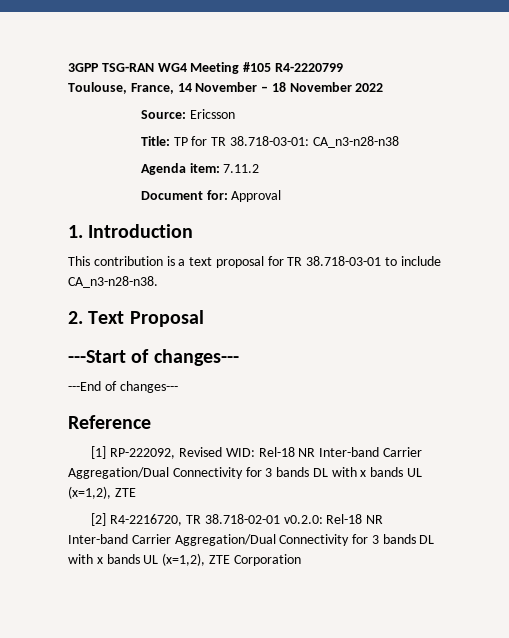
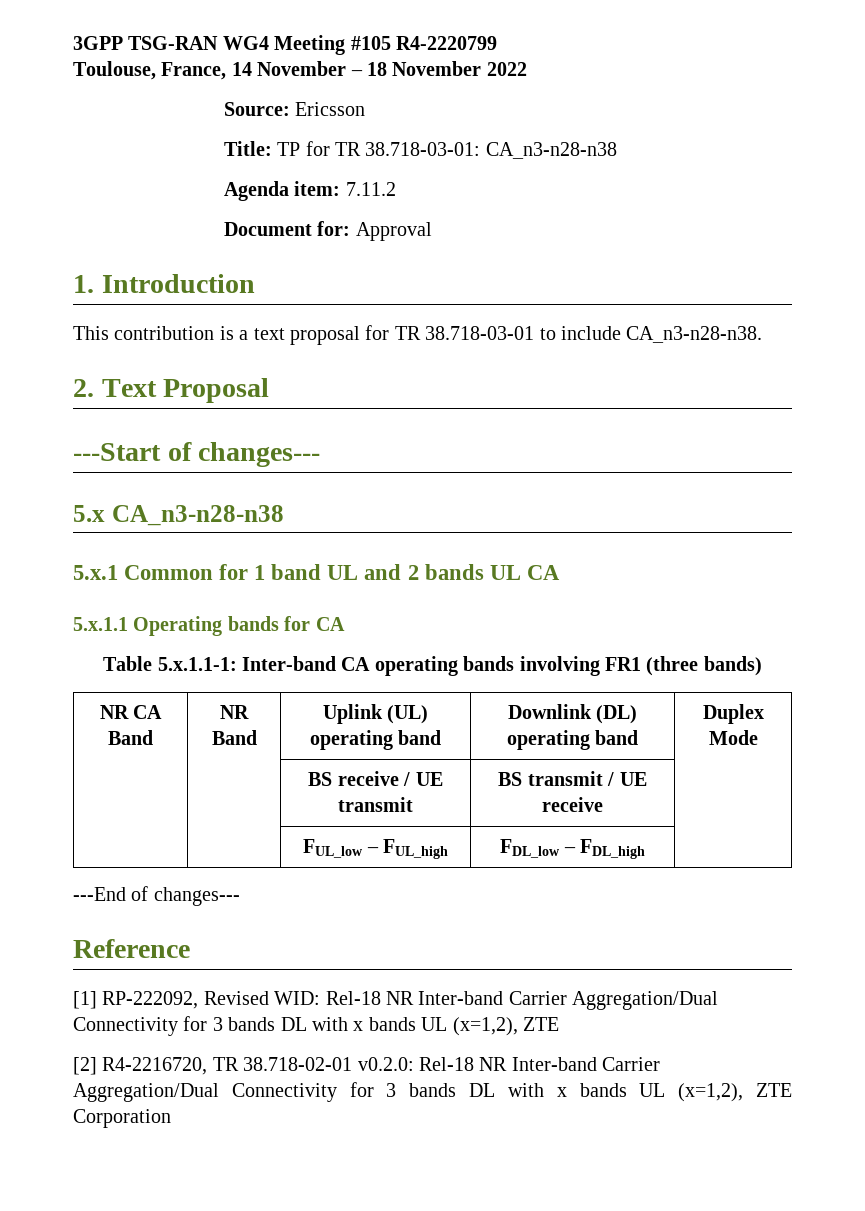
+ 5.x CA_n3-n28-n38
+ 5.x.1 Common for 1 band UL and 2 bands UL CA
+ 5.x.1.1 Operating bands for CA
+ Table 5.x.1.1-1: Inter-band CA operating bands involving FR1 (three bands)
+ NR CA Band | NR Band | Uplink (UL) operating band | Downlink (DL) operating band | Duplex Mode
+ | | BS receive / UE transmit | BS transmit / UE receive |
+ | | FUL_low – FUL_high | FDL_low – FDL_high |

